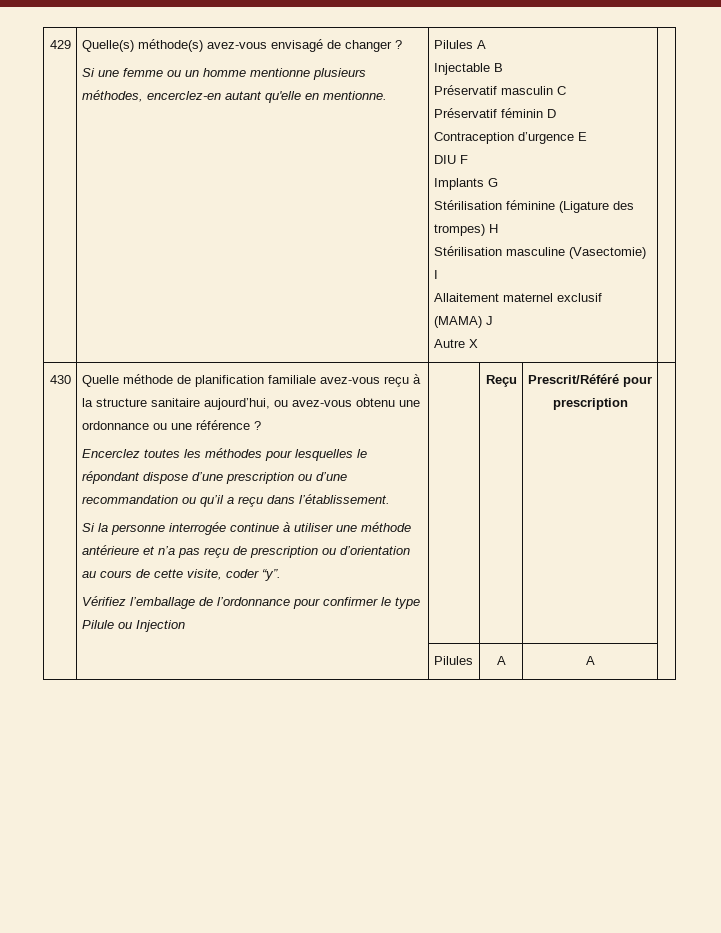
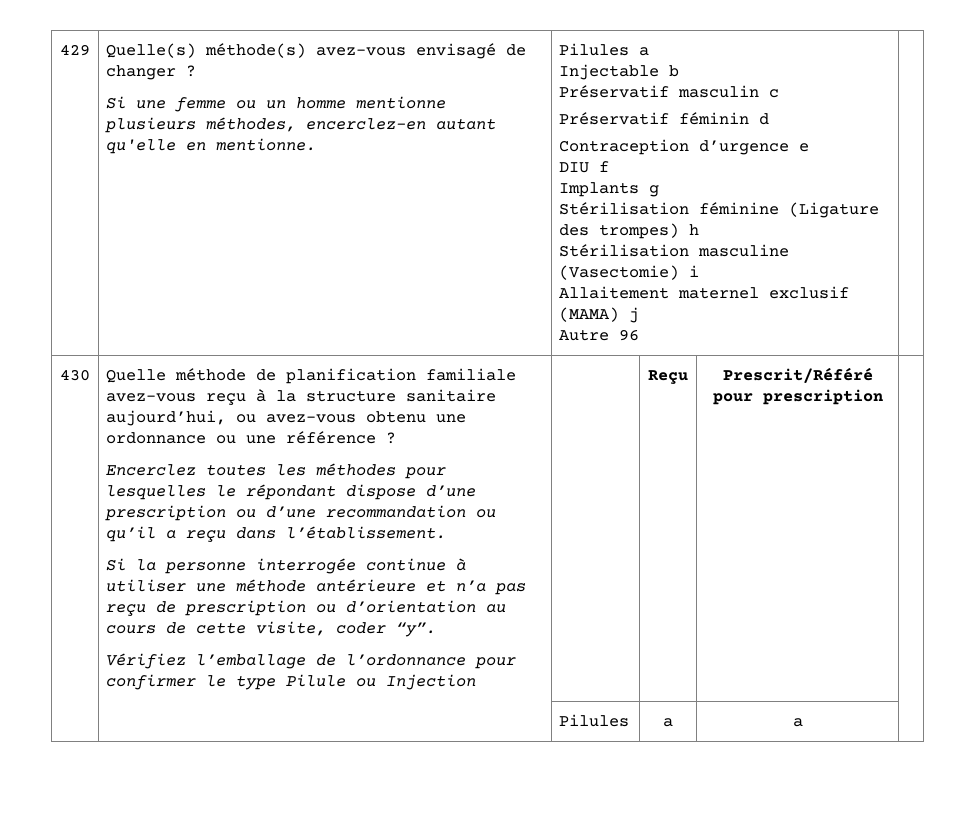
- Pilules A
+ Pilules a
- Injectable B
+ Injectable b
- Préservatif masculin C
+ Préservatif masculin c
- Préservatif féminin D
+ Préservatif féminin d
- Contraception d’urgence E
+ Contraception d’urgence e
- DIU F
+ DIU f
- Implants G
+ Implants g
- Stérilisation féminine (Ligature des trompes) H
+ Stérilisation féminine (Ligature des trompes) h
- Stérilisation masculine (Vasectomie) I
+ Stérilisation masculine (Vasectomie) i
- Allaitement maternel exclusif (MAMA) J
+ Allaitement maternel exclusif (MAMA) j
- Autre X
+ Autre 96
- | | Pilules | A | A |
+ | | Pilules | a | a |

